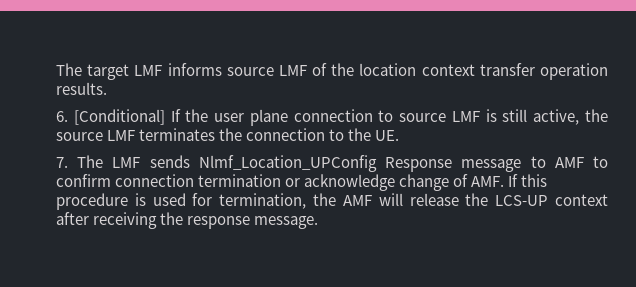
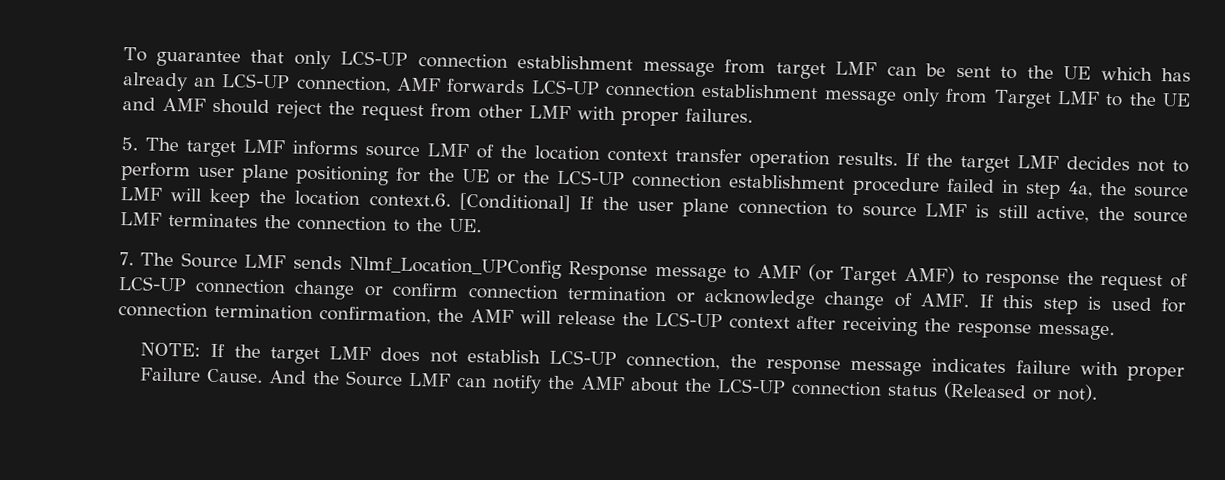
- The target LMF informs source LMF of the location context transfer operation results.
- 6. [Conditional] If the user plane connection to source LMF is still active, the source LMF terminates the connection to the UE.
+ To guarantee that only LCS-UP connection establishment message from target LMF can be sent to the UE which has already an LCS-UP connection, AMF forwards LCS-UP connection establishment message only from Target LMF to the UE and AMF should reject the request from other LMF with proper failures.
+ 5. The target LMF informs source LMF of the location context transfer operation results. If the target LMF decides not to perform user plane positioning for the UE or the LCS-UP connection establishment procedure failed in step 4a, the source LMF will keep the location context.6. [Conditional] If the user plane connection to source LMF is still active, the source LMF terminates the connection to the UE.
- 7. The LMF sends Nlmf_Location_UPConfig Response message to AMF to confirm connection termination or acknowledge change of AMF. If this procedure is used for termination, the AMF will release the LCS-UP context after receiving the response message.
+ 7. The Source LMF sends Nlmf_Location_UPConfig Response message to AMF (or Target AMF) to response the request of LCS-UP connection change or confirm connection termination or acknowledge change of AMF. If this step is used for connection termination confirmation, the AMF will release the LCS-UP context after receiving the response message.
+ NOTE: If the target LMF does not establish LCS-UP connection, the response message indicates failure with proper Failure Cause. And the Source LMF can notify the AMF about the LCS-UP connection status (Released or not).

